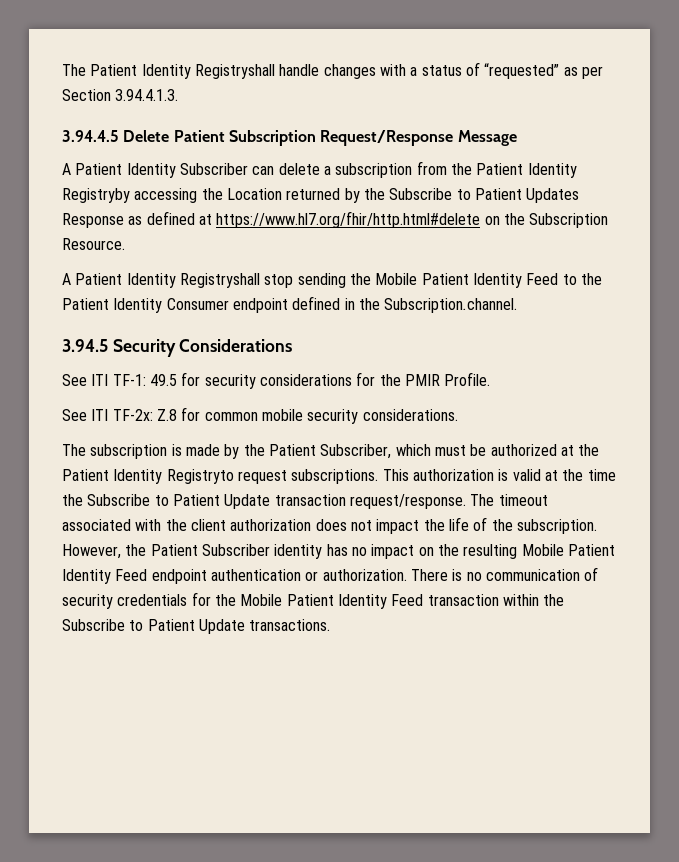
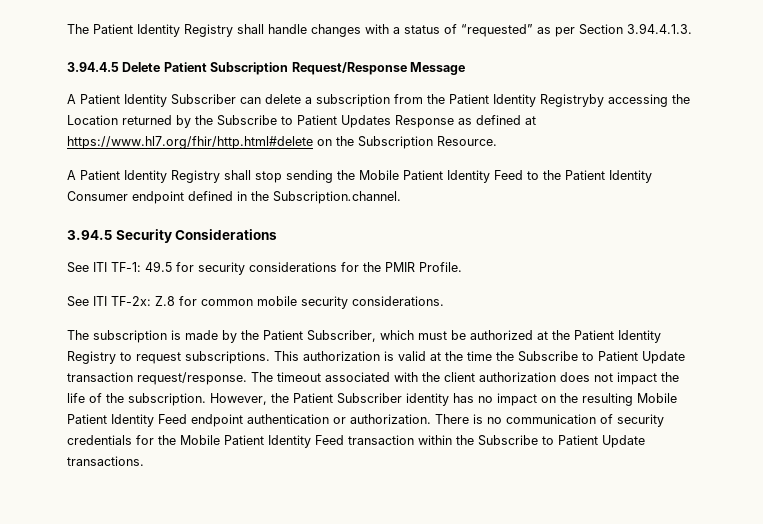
- The Patient Identity Registryshall handle changes with a status of “requested” as per Section 3.94.4.1.3.
+ The Patient Identity Registry shall handle changes with a status of “requested” as per Section 3.94.4.1.3.
- A Patient Identity Registryshall stop sending the Mobile Patient Identity Feed to the Patient Identity Consumer endpoint defined in the Subscription.channel.
+ A Patient Identity Registry shall stop sending the Mobile Patient Identity Feed to the Patient Identity Consumer endpoint defined in the Subscription.channel.
- The subscription is made by the Patient Subscriber, which must be authorized at the Patient Identity Registryto request subscriptions.
+ The subscription is made by the Patient Subscriber, which must be authorized at the Patient Identity Registry to request subscriptions.

